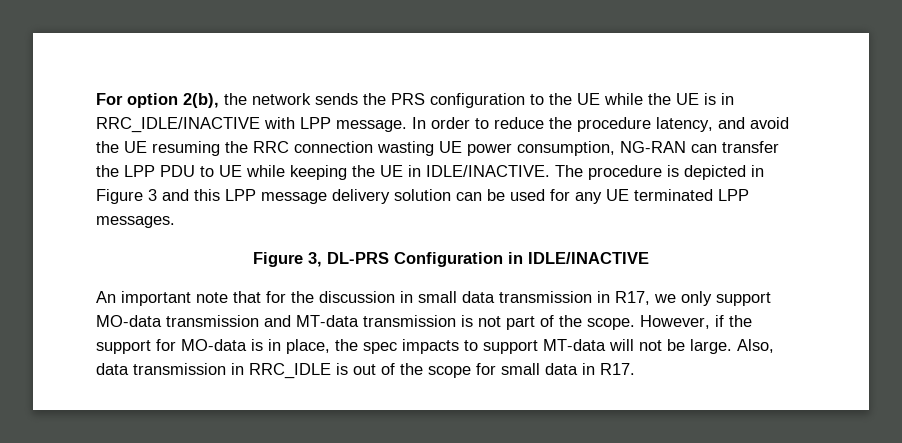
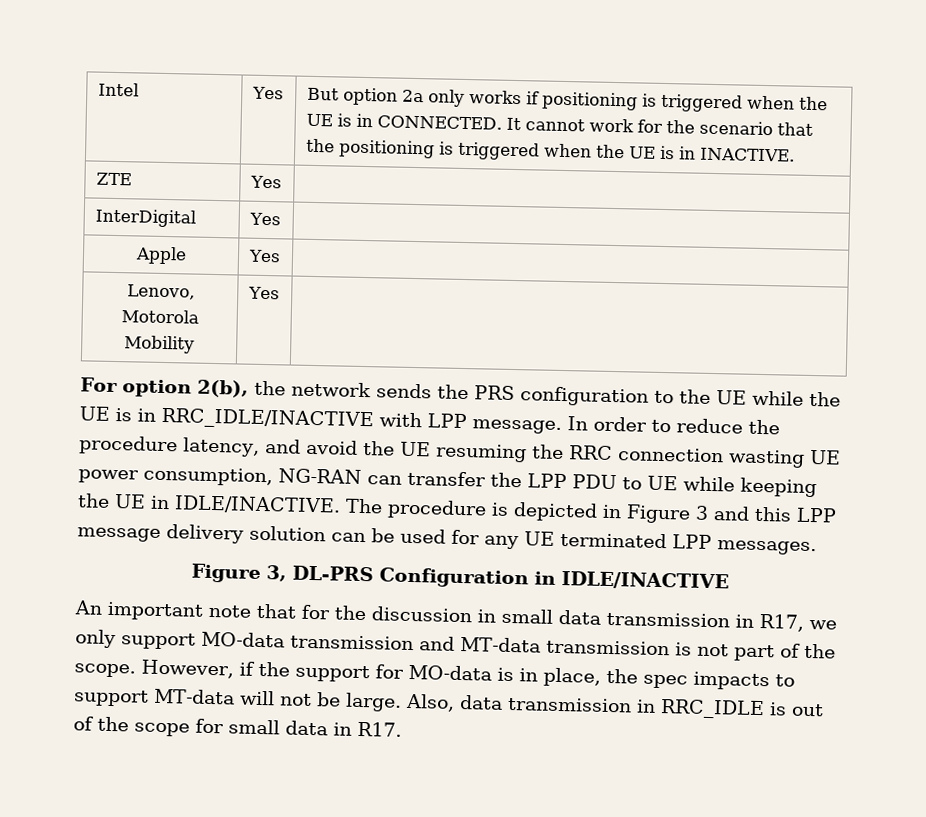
+ Intel | Yes | But option 2a only works if positioning is triggered when the UE is in CONNECTED. It cannot work for the scenario that the positioning is triggered when the UE is in INACTIVE.
+ ZTE | Yes |
+ InterDigital | Yes |
+ Apple | Yes |
+ Lenovo, Motorola Mobility | Yes |

